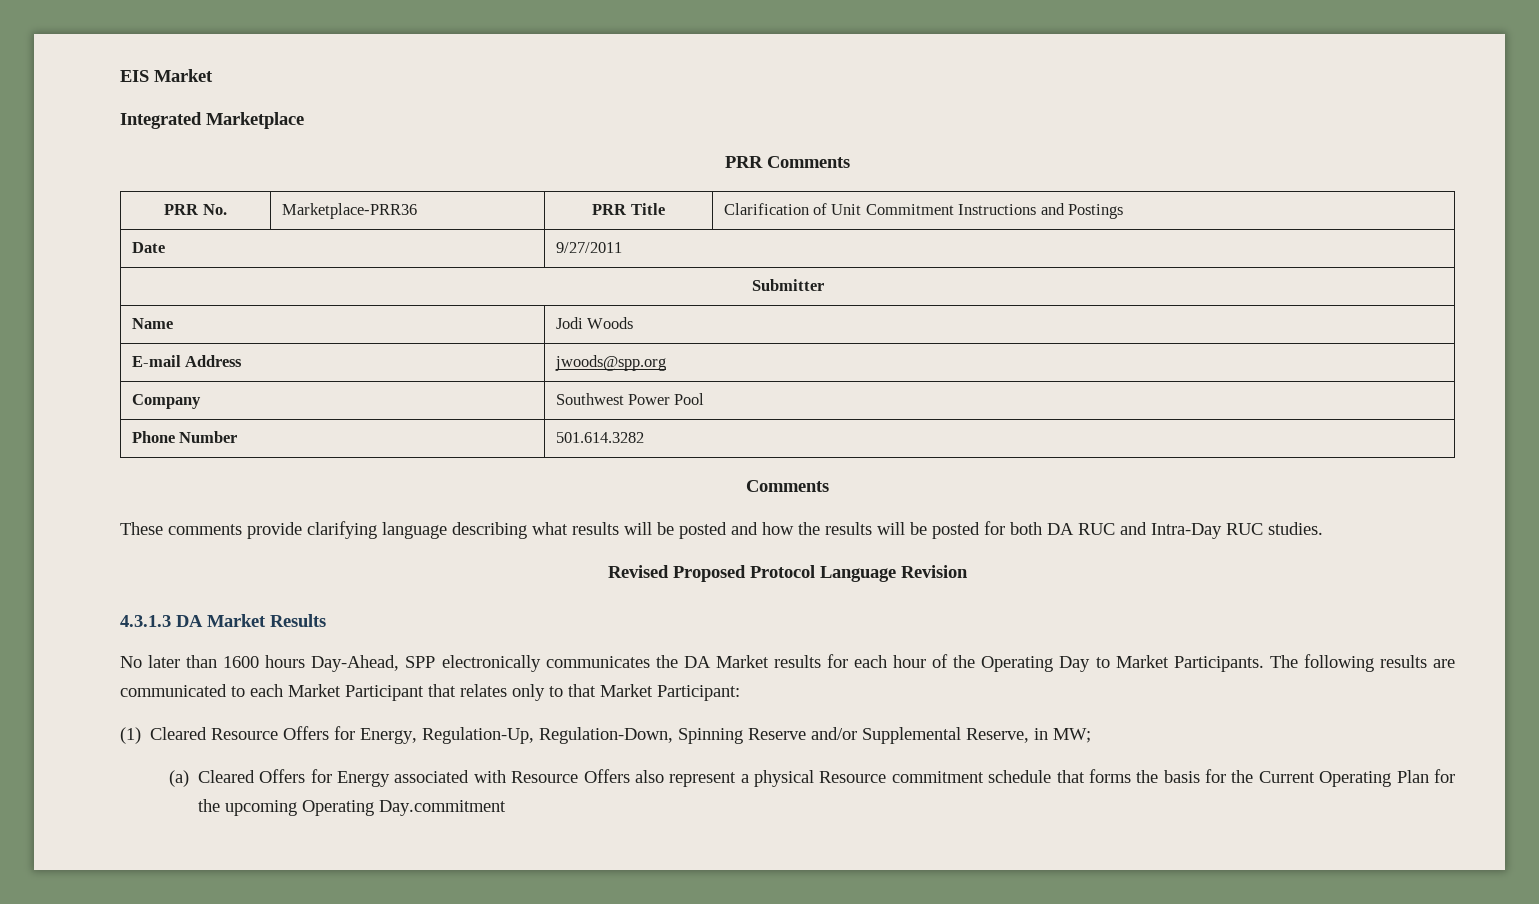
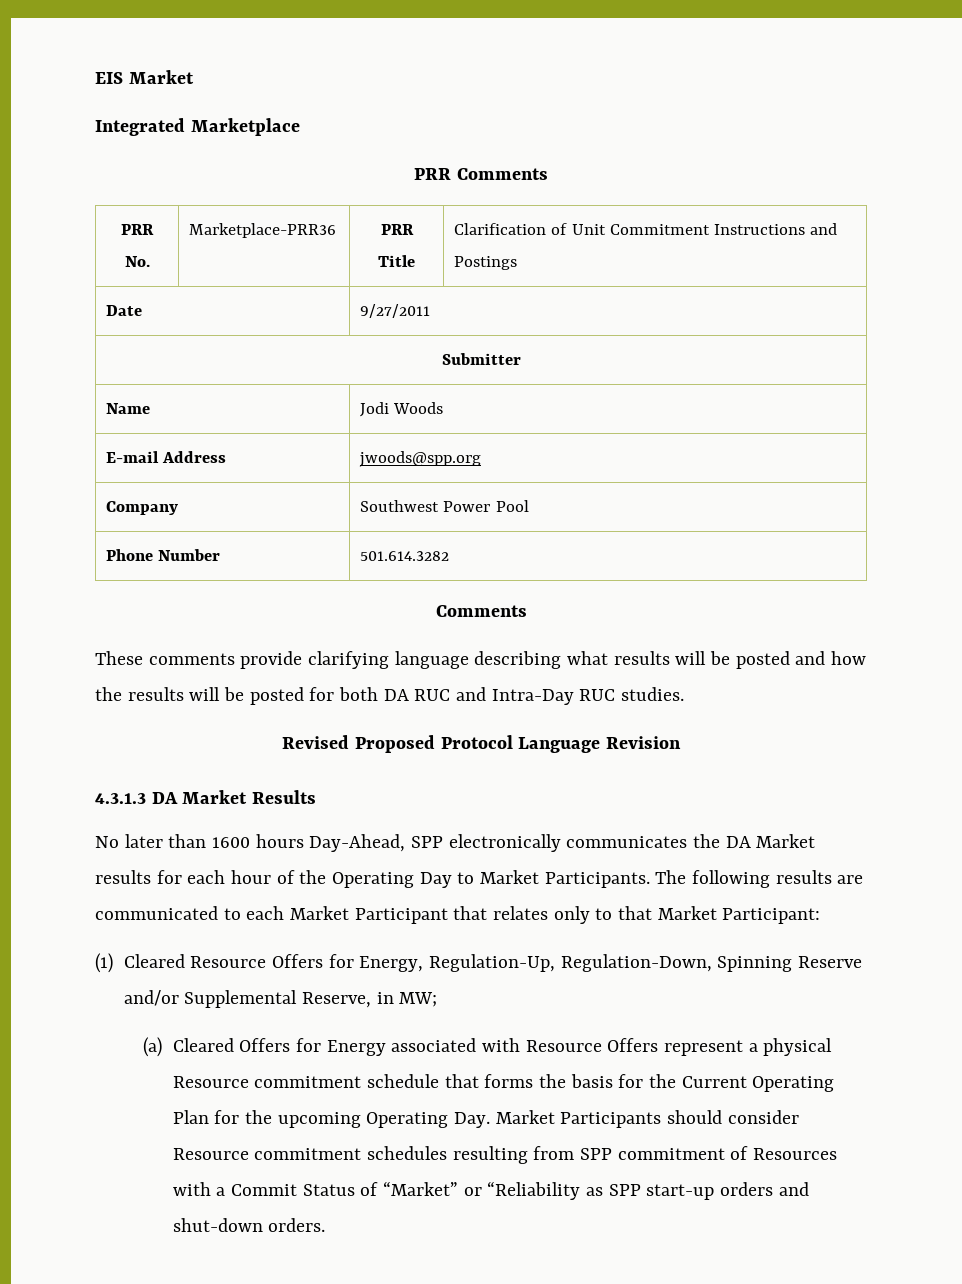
- (a) Cleared Offers for Energy associated with Resource Offers also represent a physical Resource commitment schedule that forms the basis for the Current Operating Plan for the upcoming Operating Day.commitment
+ (a) Cleared Offers for Energy associated with Resource Offers represent a physical Resource commitment schedule that forms the basis for the Current Operating Plan for the upcoming Operating Day. Market Participants should consider Resource commitment schedules resulting from SPP commitment of Resources with a Commit Status of “Market” or “Reliability as SPP start-up orders and shut-down orders.

